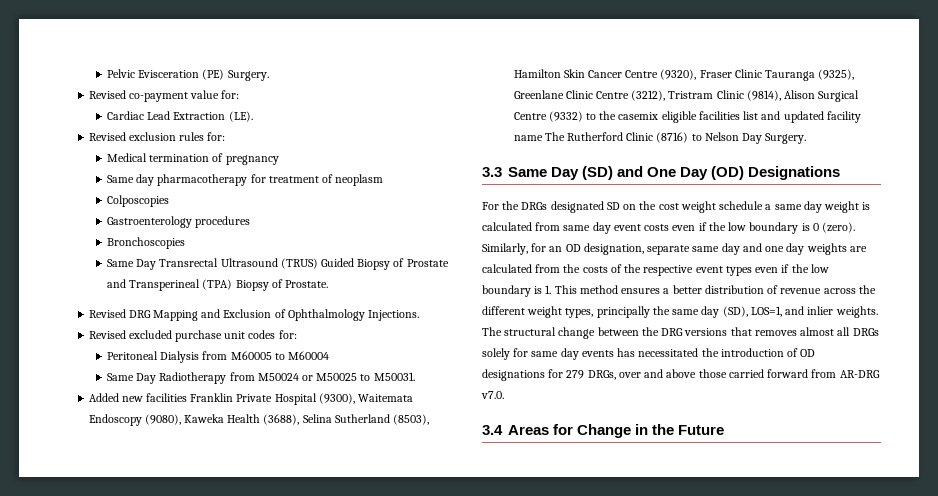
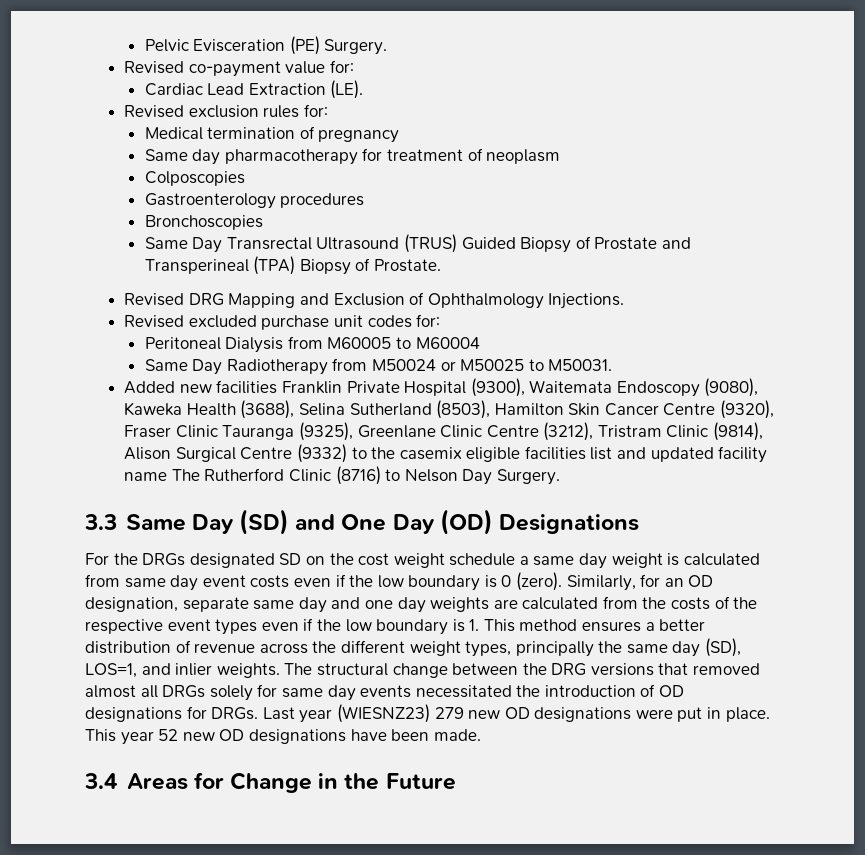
- The structural change between the DRG versions that removes almost all DRGs solely for same day events has necessitated the introduction of OD designations for 279 DRGs, over and above those carried forward from AR-DRG v7.0.
+ The structural change between the DRG versions that removed almost all DRGs solely for same day events necessitated the introduction of OD designations for DRGs. Last year (WIESNZ23) 279 new OD designations were put in place. This year 52 new OD designations have been made.

